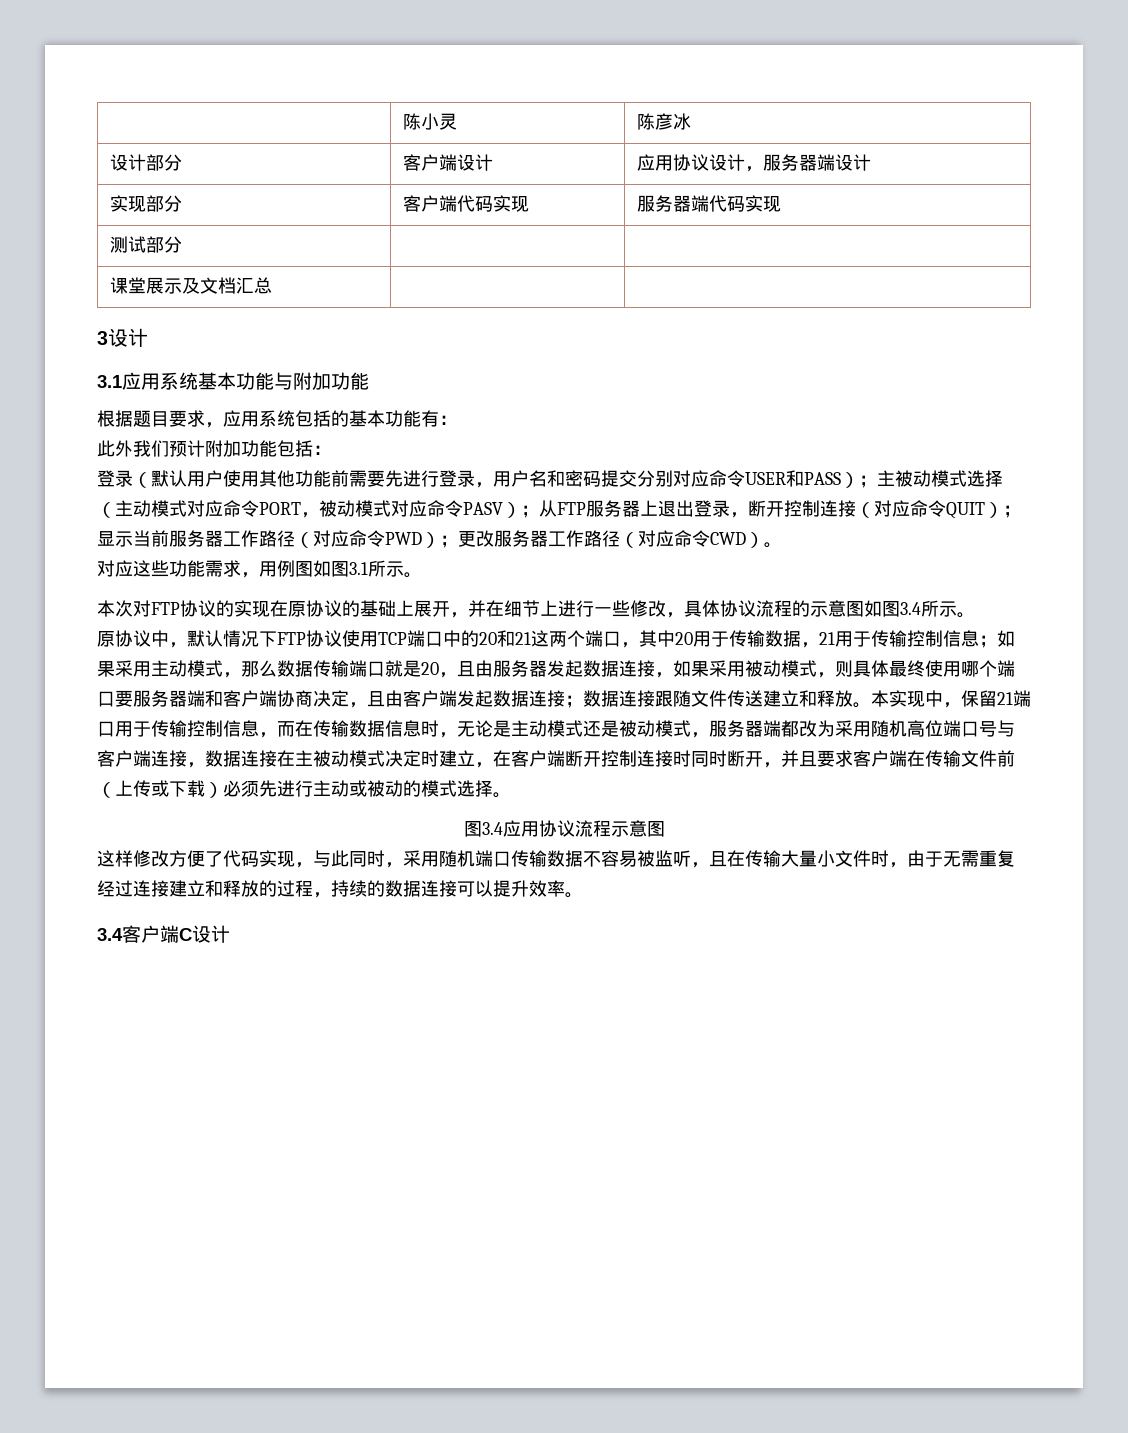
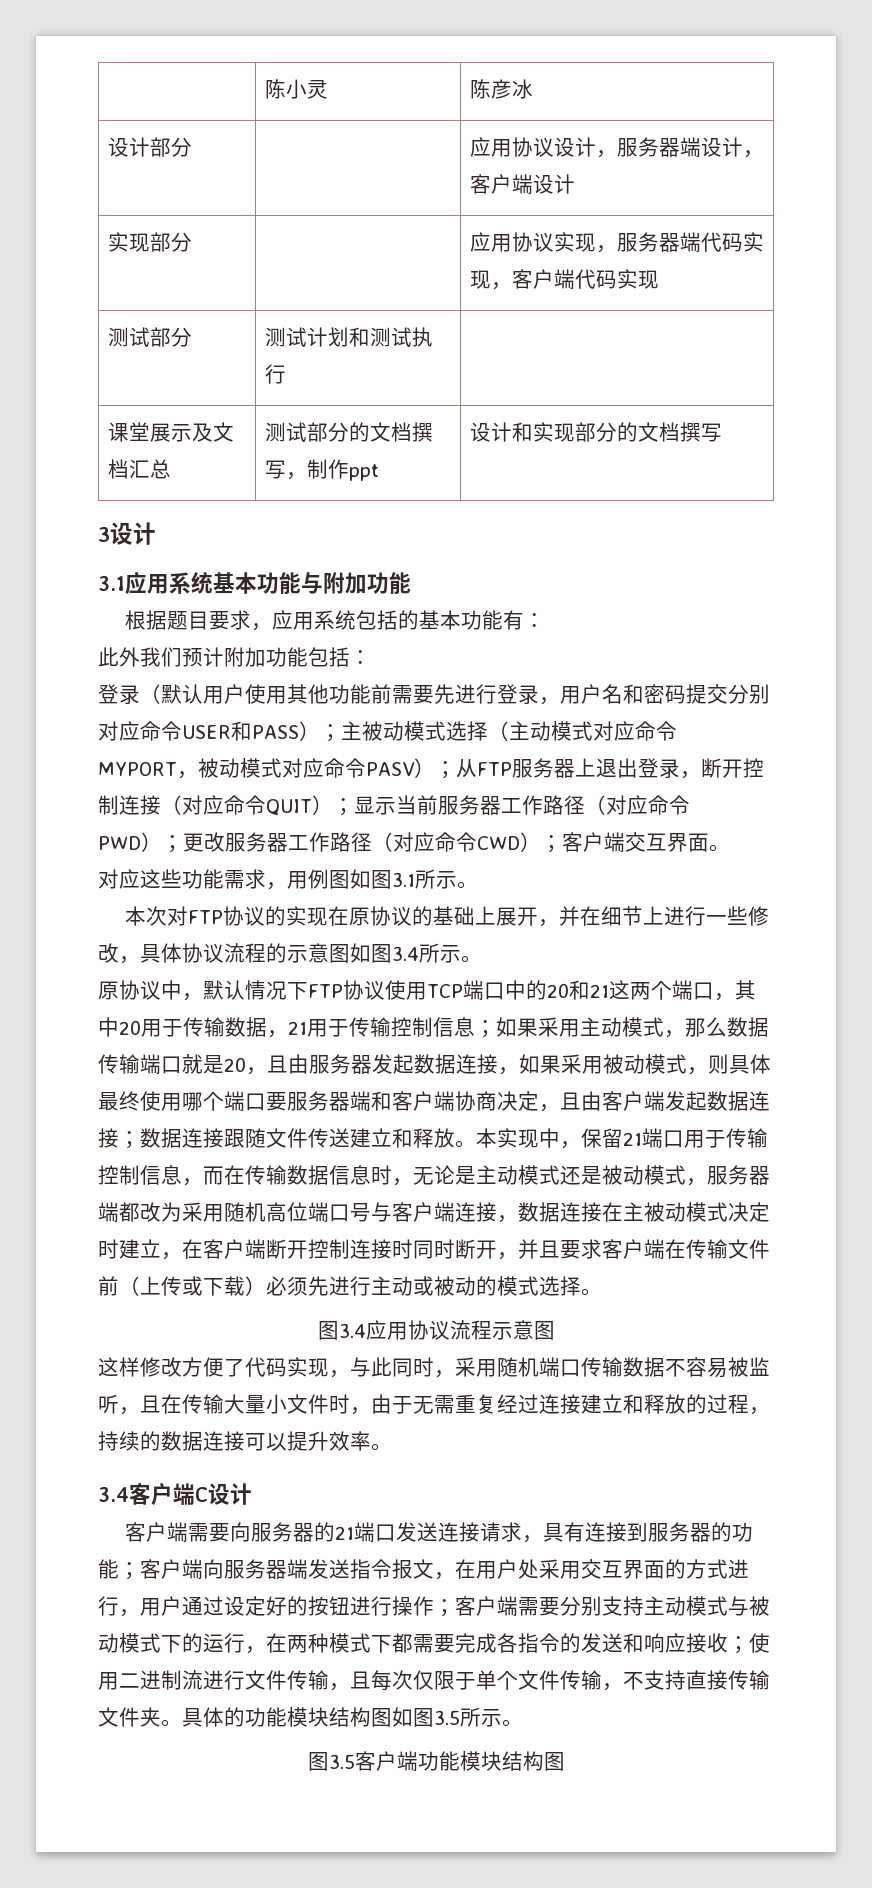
- 设计部分 | 客户端设计 | 应用协议设计，服务器端设计
+ 设计部分 | | 应用协议设计，服务器端设计，客户端设计
- 实现部分 | 客户端代码实现 | 服务器端代码实现
+ 实现部分 | | 应用协议实现，服务器端代码实现，客户端代码实现
- 测试部分 | |
+ 测试部分 | 测试计划和测试执行 |
- 课堂展示及文档汇总 | |
+ 课堂展示及文档汇总 | 测试部分的文档撰写，制作ppt | 设计和实现部分的文档撰写
- 主被动模式选择（主动模式对应命令PORT，被动模式对应命令PASV）；
+ 主被动模式选择（主动模式对应命令MYPORT，被动模式对应命令PASV）；
- 更改服务器工作路径（对应命令CWD）。
+ 更改服务器工作路径（对应命令CWD）；客户端交互界面。
+ 客户端需要向服务器的21端口发送连接请求，具有连接到服务器的功能；客户端向服务器端发送指令报文，在用户处采用交互界面的方式进行，用户通过设定好的按钮进行操作；客户端需要分别支持主动模式与被动模式下的运行，在两种模式下都需要完成各指令的发送和响应接收；使用二进制流进行文件传输，且每次仅限于单个文件传输，不支持直接传输文件夹。具体的功能模块结构图如图3.5所示。
+ 图3.5客户端功能模块结构图

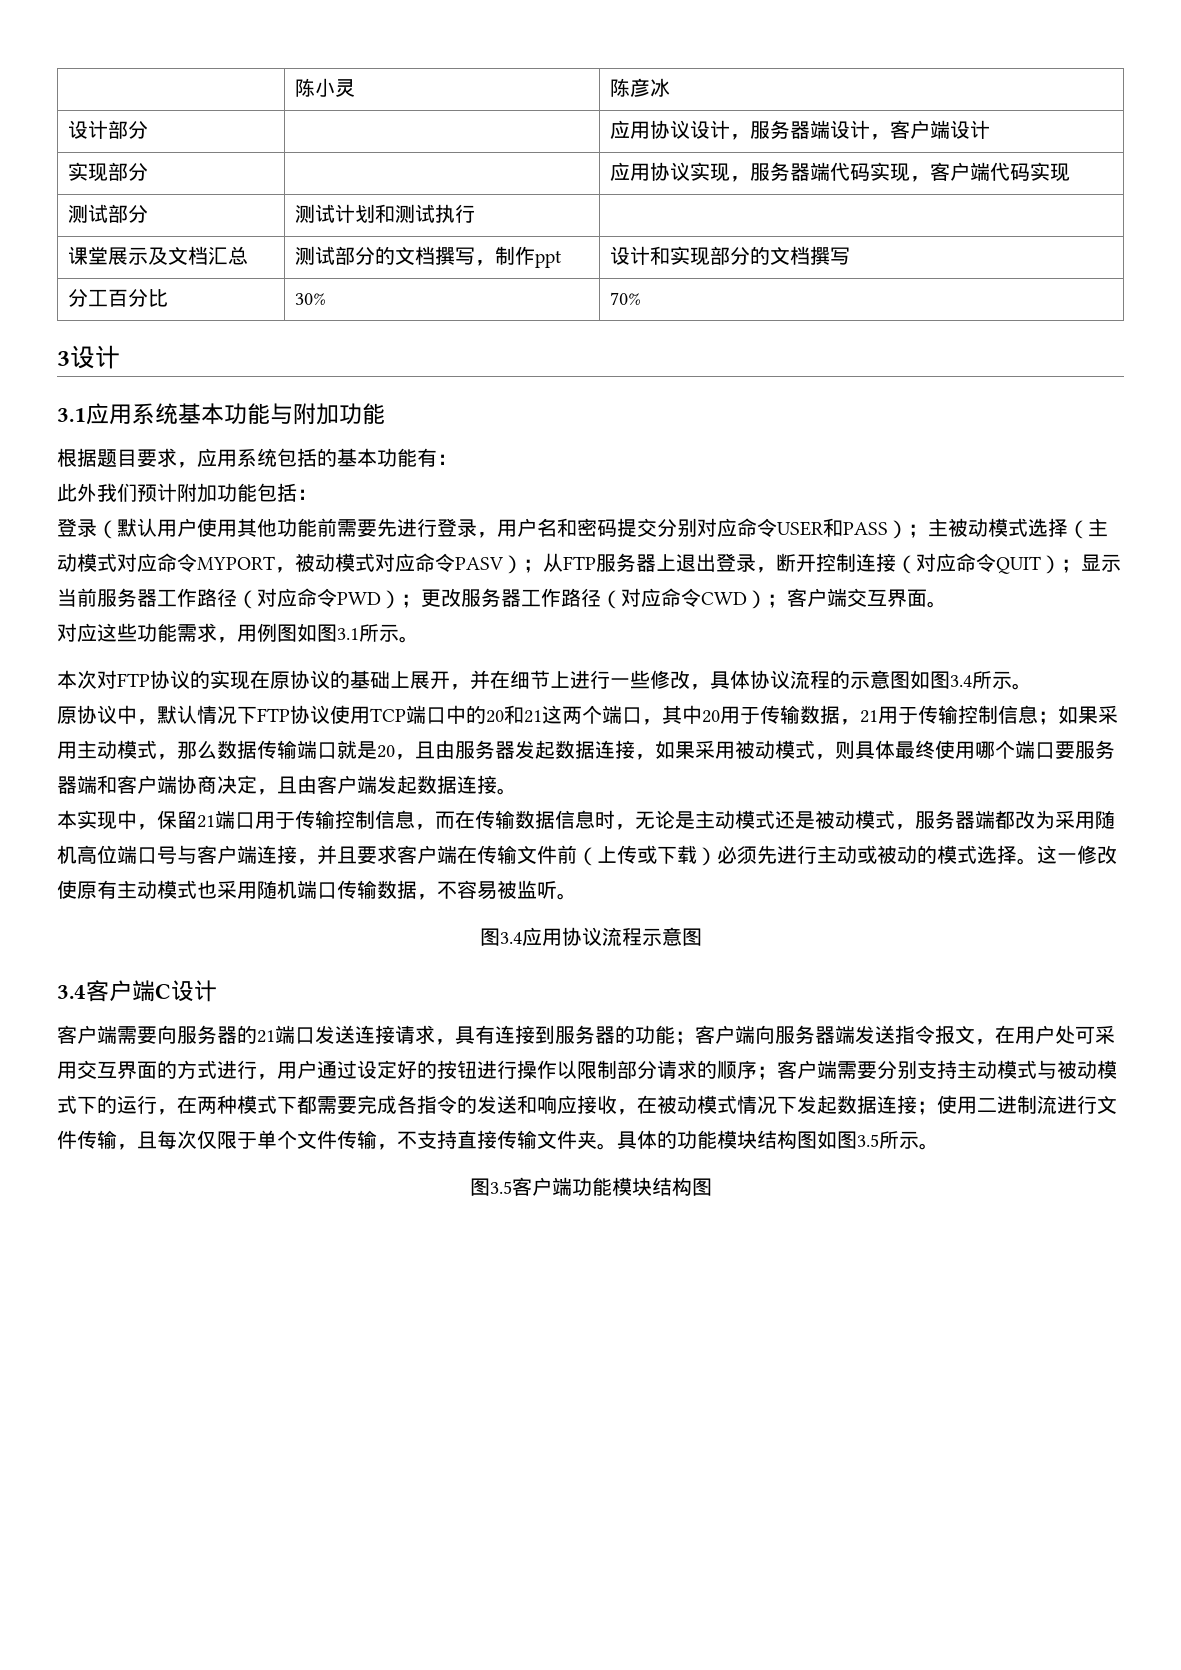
+ 分工百分比 | 30% | 70%
- 如果采用主动模式，那么数据传输端口就是20，且由服务器发起数据连接，如果采用被动模式，则具体最终使用哪个端口要服务器端和客户端协商决定，且由客户端发起数据连接；数据连接跟随文件传送建立和释放。本实现中，保留21端口用于传输控制信息，而在传输数据信息时，无论是主动模式还是被动模式，服务器端都改为采用随机高位端口号与客户端连接，数据连接在主被动模式决定时建立，在客户端断开控制连接时同时断开，并且要求客户端在传输文件前（上传或下载）必须先进行主动或被动的模式选择。
+ 如果采用主动模式，那么数据传输端口就是20，且由服务器发起数据连接，如果采用被动模式，则具体最终使用哪个端口要服务器端和客户端协商决定，且由客户端发起数据连接。
+ 本实现中，保留21端口用于传输控制信息，而在传输数据信息时，无论是主动模式还是被动模式，服务器端都改为采用随机高位端口号与客户端连接，并且要求客户端在传输文件前（上传或下载）必须先进行主动或被动的模式选择。这一修改使原有主动模式也采用随机端口传输数据，不容易被监听。
- 这样修改方便了代码实现，与此同时，采用随机端口传输数据不容易被监听，且在传输大量小文件时，由于无需重复经过连接建立和释放的过程，持续的数据连接可以提升效率。
- 客户端向服务器端发送指令报文，在用户处采用交互界面的方式进行，用户通过设定好的按钮进行操作；
+ 客户端向服务器端发送指令报文，在用户处可采用交互界面的方式进行，用户通过设定好的按钮进行操作以限制部分请求的顺序；
- 客户端需要分别支持主动模式与被动模式下的运行，在两种模式下都需要完成各指令的发送和响应接收；
+ 客户端需要分别支持主动模式与被动模式下的运行，在两种模式下都需要完成各指令的发送和响应接收，在被动模式情况下发起数据连接；

